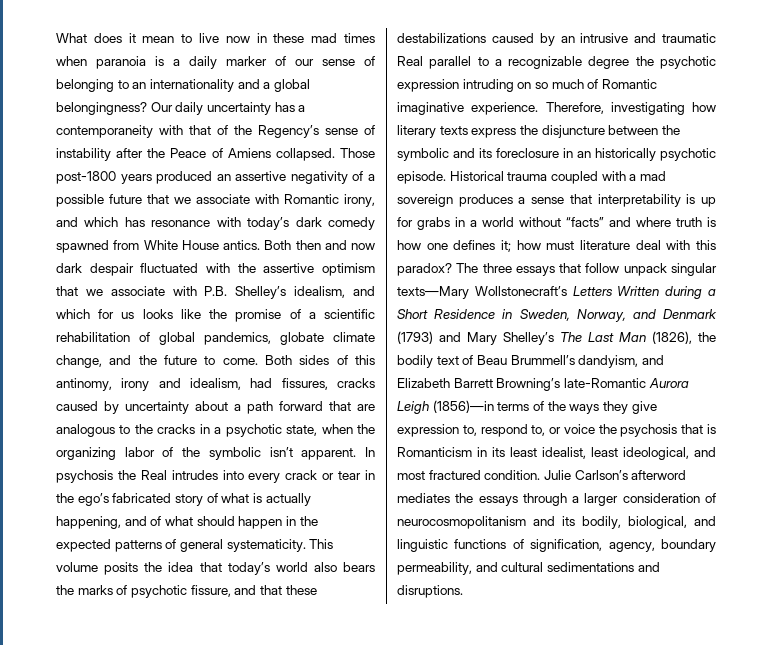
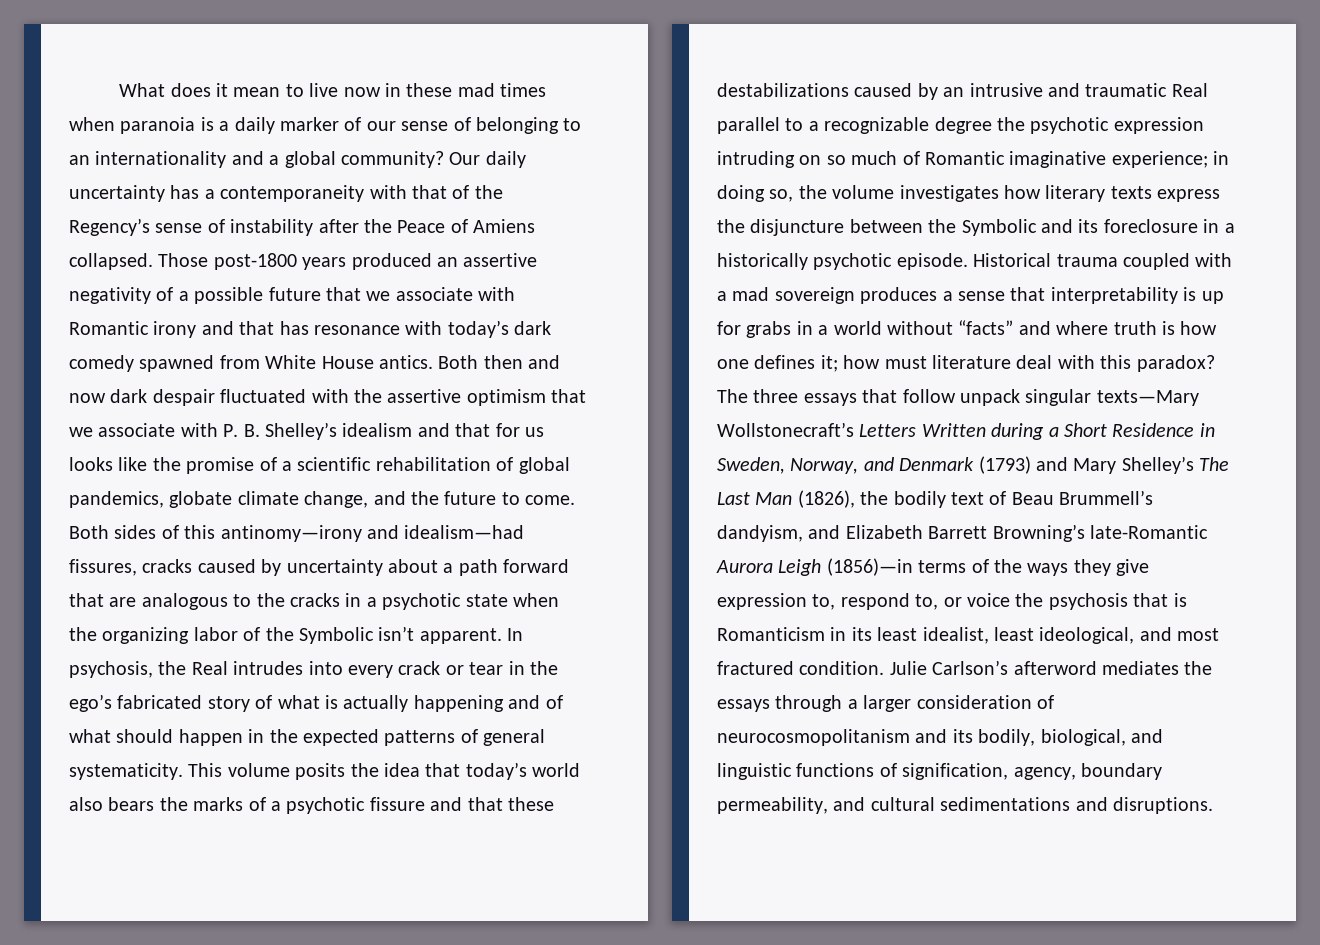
- What does it mean to live now in these mad times when paranoia is a daily marker of our sense of belonging to an internationality and a global belongingness?
+ What does it mean to live now in these mad times when paranoia is a daily marker of our sense of belonging to an internationality and a global community?
- Those post-1800 years produced an assertive negativity of a possible future that we associate with Romantic irony, and which has resonance with today’s dark comedy spawned from White House antics.
+ Those post-1800 years produced an assertive negativity of a possible future that we associate with Romantic irony and that has resonance with today’s dark comedy spawned from White House antics.
- Both then and now dark despair fluctuated with the assertive optimism that we associate with P.B. Shelley’s idealism, and which for us looks like the promise of a scientific rehabilitation of global pandemics, globate climate change, and the future to come.
+ Both then and now dark despair fluctuated with the assertive optimism that we associate with P. B. Shelley’s idealism and that for us looks like the promise of a scientific rehabilitation of global pandemics, globate climate change, and the future to come.
- Both sides of this antinomy, irony and idealism, had fissures, cracks caused by uncertainty about a path forward that are analogous to the cracks in a psychotic state, when the organizing labor of the symbolic isn’t apparent.
+ Both sides of this antinomy—irony and idealism—had fissures, cracks caused by uncertainty about a path forward that are analogous to the cracks in a psychotic state when the organizing labor of the Symbolic isn’t apparent.
- In psychosis the Real intrudes into every crack or tear in the ego’s fabricated story of what is actually happening, and of what should happen in the expected patterns of general systematicity.
+ In psychosis, the Real intrudes into every crack or tear in the ego’s fabricated story of what is actually happening and of what should happen in the expected patterns of general systematicity.
- This volume posits the idea that today’s world also bears the marks of psychotic fissure, and that these destabilizations caused by an intrusive and traumatic Real parallel to a recognizable degree the psychotic expression intruding on so much of Romantic imaginative experience. Therefore, investigating how literary texts express the disjuncture between the symbolic and its foreclosure in an historically psychotic episode.
+ This volume posits the idea that today’s world also bears the marks of a psychotic fissure and that these destabilizations caused by an intrusive and traumatic Real parallel to a recognizable degree the psychotic expression intruding on so much of Romantic imaginative experience; in doing so, the volume investigates how literary texts express the disjuncture between the Symbolic and its foreclosure in a historically psychotic episode.

